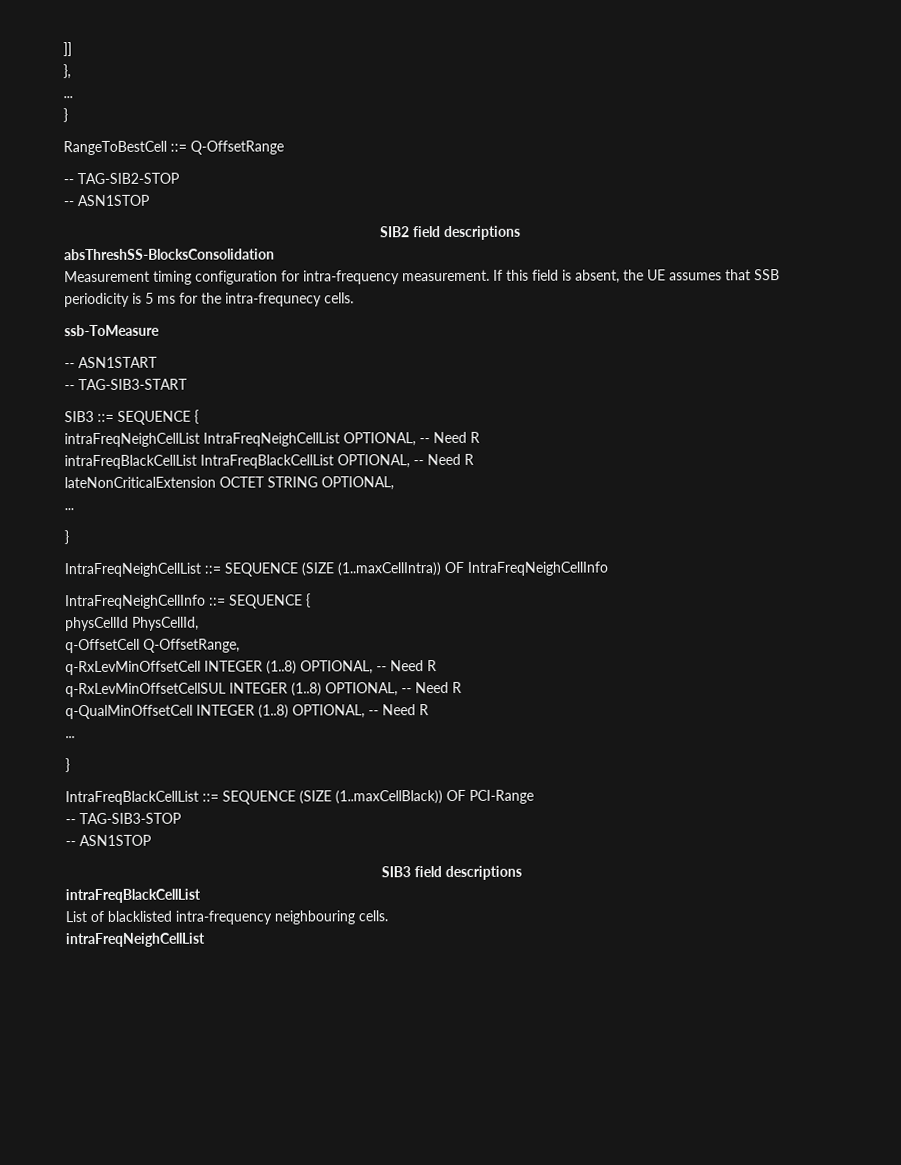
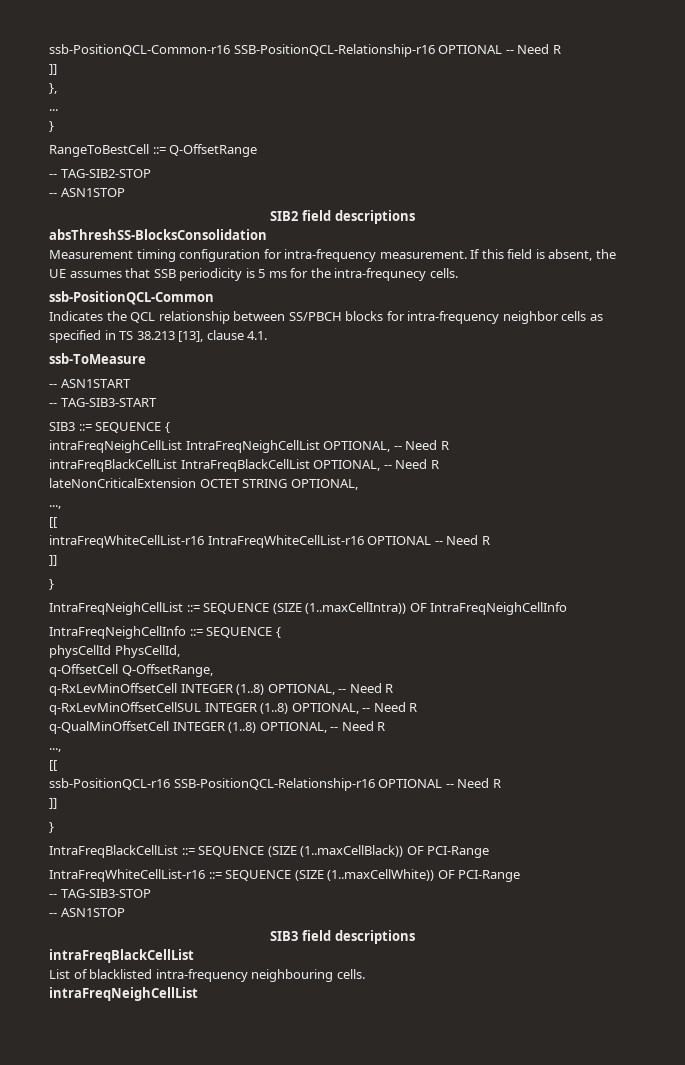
+ ssb-PositionQCL-Common-r16 SSB-PositionQCL-Relationship-r16 OPTIONAL -- Need R
+ ssb-PositionQCL-Common
+ Indicates the QCL relationship between SS/PBCH blocks for intra-frequency neighbor cells as specified in TS 38.213 [13], clause 4.1.
  lateNonCriticalExtension OCTET STRING OPTIONAL,
- ...
+ ...,
+ [[
+ intraFreqWhiteCellList-r16 IntraFreqWhiteCellList-r16 OPTIONAL -- Need R
+ ]]
  q-QualMinOffsetCell INTEGER (1..8) OPTIONAL, -- Need R
- ...
+ ...,
+ [[
+ ssb-PositionQCL-r16 SSB-PositionQCL-Relationship-r16 OPTIONAL -- Need R
+ ]]
+ IntraFreqWhiteCellList-r16 ::= SEQUENCE (SIZE (1..maxCellWhite)) OF PCI-Range

